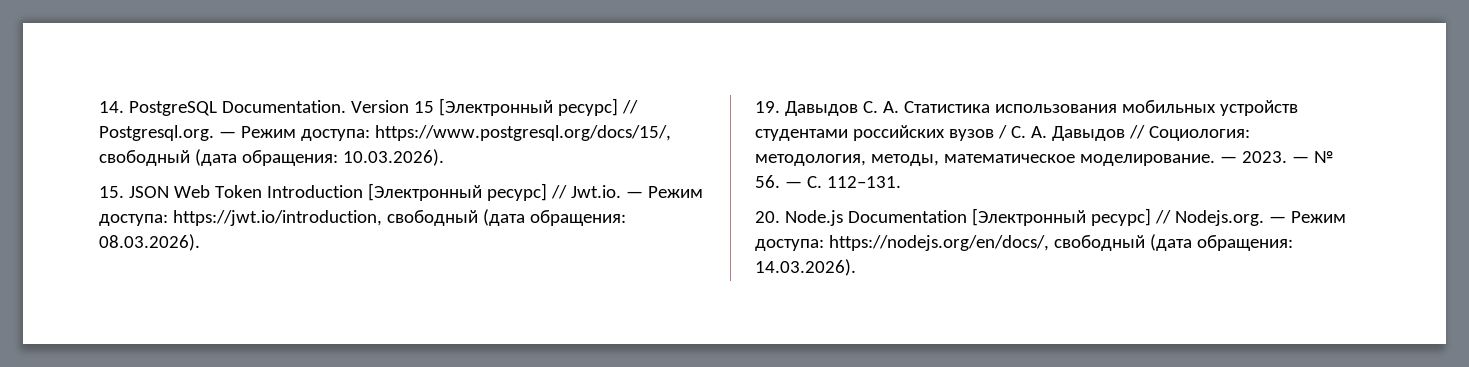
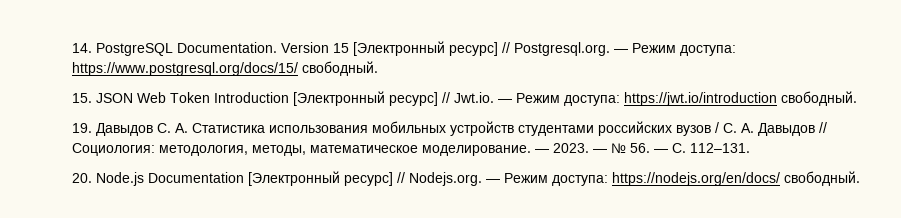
- Version 15 [Электронный ресурс] // Postgresql.org. — Режим доступа: https://www.postgresql.org/docs/15/, свободный (дата обращения: 10.03.2026).
+ Version 15 [Электронный ресурс] // Postgresql.org. — Режим доступа: https://www.postgresql.org/docs/15/ свободный.
- 15. JSON Web Token Introduction [Электронный ресурс] // Jwt.io. — Режим доступа: https://jwt.io/introduction, свободный (дата обращения: 08.03.2026).
+ 15. JSON Web Token Introduction [Электронный ресурс] // Jwt.io. — Режим доступа: https://jwt.io/introduction свободный.
- 20. Node.js Documentation [Электронный ресурс] // Nodejs.org. — Режим доступа: https://nodejs.org/en/docs/, свободный (дата обращения: 14.03.2026).
+ 20. Node.js Documentation [Электронный ресурс] // Nodejs.org. — Режим доступа: https://nodejs.org/en/docs/ свободный.

